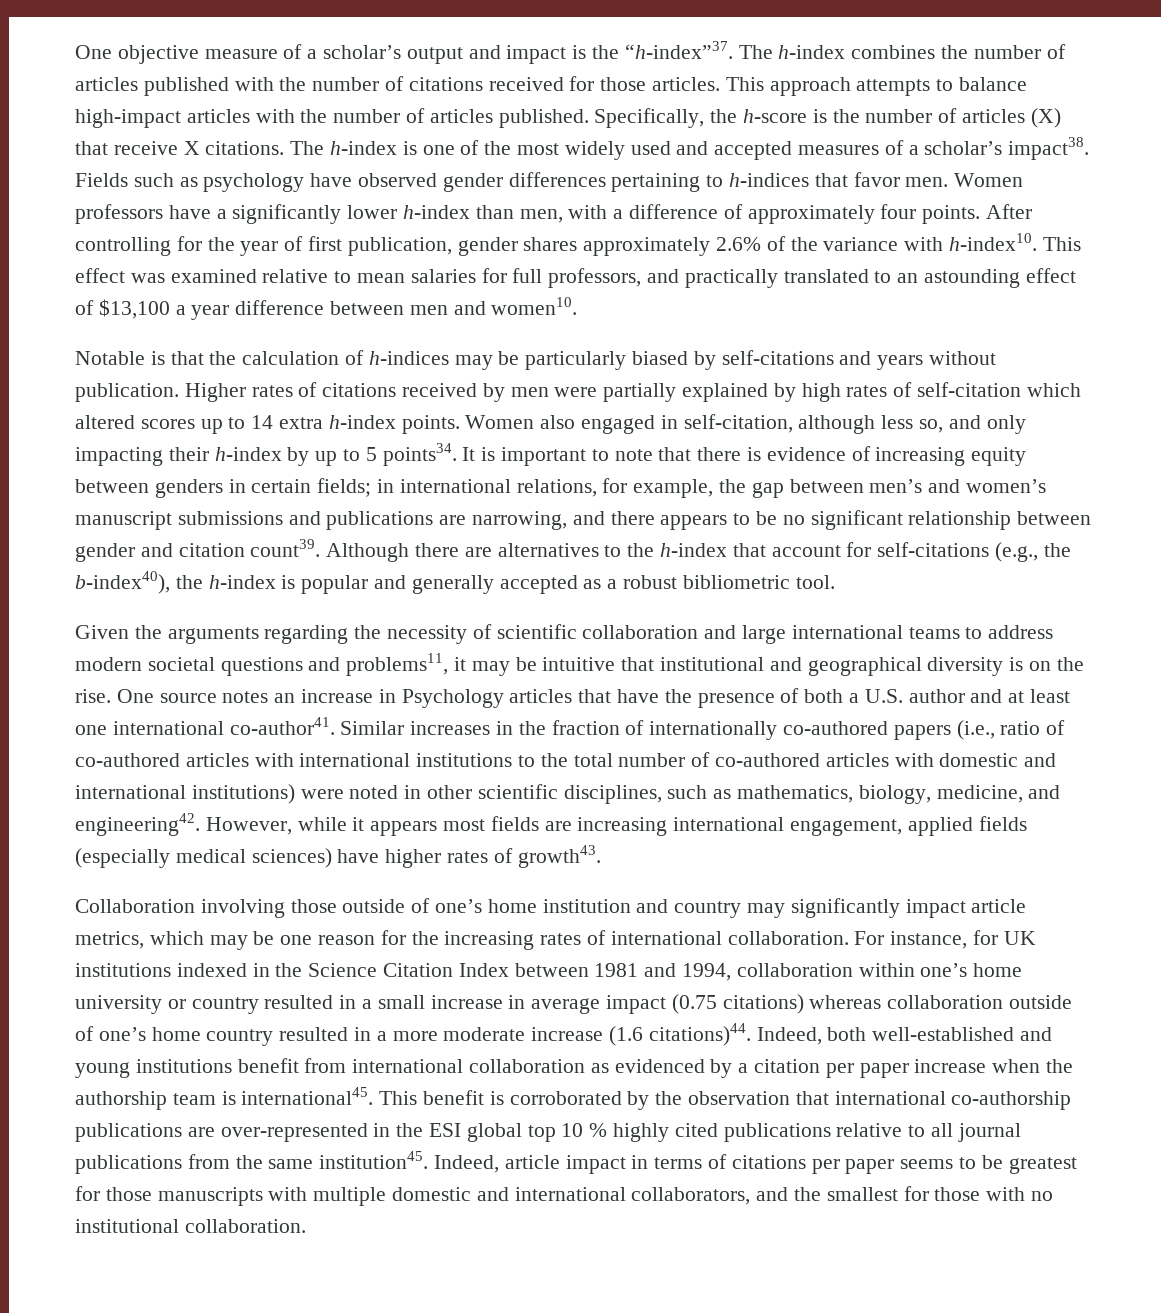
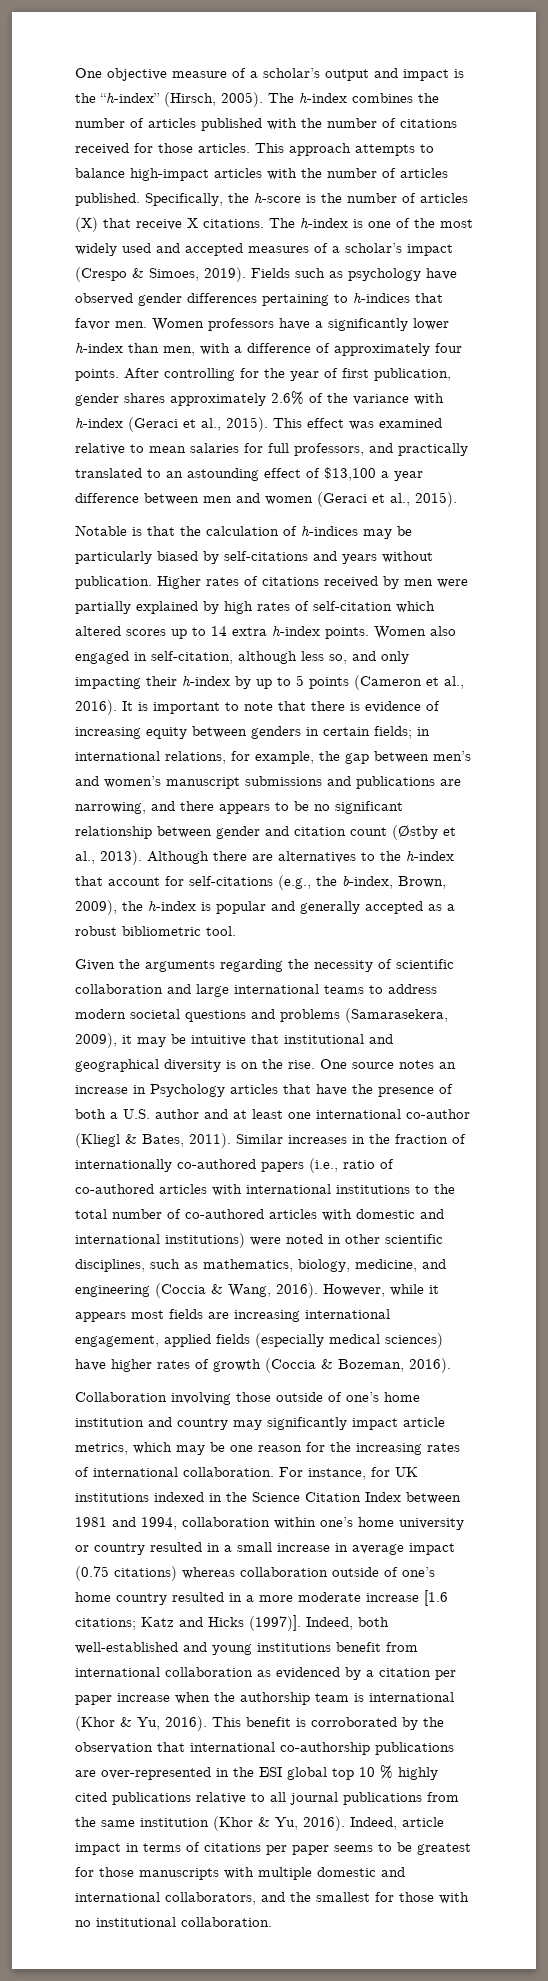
- One objective measure of a scholar’s output and impact is the “h-index”37.
+ One objective measure of a scholar’s output and impact is the “h-index” (Hirsch, 2005).
- The h-index is one of the most widely used and accepted measures of a scholar’s impact38.
+ The h-index is one of the most widely used and accepted measures of a scholar’s impact (Crespo & Simoes, 2019).
- After controlling for the year of first publication, gender shares approximately 2.6% of the variance with h-index10.
+ After controlling for the year of first publication, gender shares approximately 2.6% of the variance with h-index (Geraci et al., 2015).
- This effect was examined relative to mean salaries for full professors, and practically translated to an astounding effect of $13,100 a year difference between men and women10.
+ This effect was examined relative to mean salaries for full professors, and practically translated to an astounding effect of $13,100 a year difference between men and women (Geraci et al., 2015).
- Women also engaged in self-citation, although less so, and only impacting their h-index by up to 5 points34.
+ Women also engaged in self-citation, although less so, and only impacting their h-index by up to 5 points (Cameron et al., 2016).
- It is important to note that there is evidence of increasing equity between genders in certain fields; in international relations, for example, the gap between men’s and women’s manuscript submissions and publications are narrowing, and there appears to be no significant relationship between gender and citation count39.
+ It is important to note that there is evidence of increasing equity between genders in certain fields; in international relations, for example, the gap between men’s and women’s manuscript submissions and publications are narrowing, and there appears to be no significant relationship between gender and citation count (Østby et al., 2013).
- Although there are alternatives to the h-index that account for self-citations (e.g., the b-index40), the h-index is popular and generally accepted as a robust bibliometric tool.
+ Although there are alternatives to the h-index that account for self-citations (e.g., the b-index, Brown, 2009), the h-index is popular and generally accepted as a robust bibliometric tool.
- Given the arguments regarding the necessity of scientific collaboration and large international teams to address modern societal questions and problems11, it may be intuitive that institutional and geographical diversity is on the rise.
+ Given the arguments regarding the necessity of scientific collaboration and large international teams to address modern societal questions and problems (Samarasekera, 2009), it may be intuitive that institutional and geographical diversity is on the rise.
- One source notes an increase in Psychology articles that have the presence of both a U.S. author and at least one international co-author41.
+ One source notes an increase in Psychology articles that have the presence of both a U.S. author and at least one international co-author (Kliegl & Bates, 2011).
- Similar increases in the fraction of internationally co-authored papers (i.e., ratio of co-authored articles with international institutions to the total number of co-authored articles with domestic and international institutions) were noted in other scientific disciplines, such as mathematics, biology, medicine, and engineering42.
+ Similar increases in the fraction of internationally co-authored papers (i.e., ratio of co-authored articles with international institutions to the total number of co-authored articles with domestic and international institutions) were noted in other scientific disciplines, such as mathematics, biology, medicine, and engineering (Coccia & Wang, 2016).
- However, while it appears most fields are increasing international engagement, applied fields (especially medical sciences) have higher rates of growth43.
+ However, while it appears most fields are increasing international engagement, applied fields (especially medical sciences) have higher rates of growth (Coccia & Bozeman, 2016).
- For instance, for UK institutions indexed in the Science Citation Index between 1981 and 1994, collaboration within one’s home university or country resulted in a small increase in average impact (0.75 citations) whereas collaboration outside of one’s home country resulted in a more moderate increase (1.6 citations)44.
+ For instance, for UK institutions indexed in the Science Citation Index between 1981 and 1994, collaboration within one’s home university or country resulted in a small increase in average impact (0.75 citations) whereas collaboration outside of one’s home country resulted in a more moderate increase [1.6 citations; Katz and Hicks (1997)].
- Indeed, both well-established and young institutions benefit from international collaboration as evidenced by a citation per paper increase when the authorship team is international45.
+ Indeed, both well-established and young institutions benefit from international collaboration as evidenced by a citation per paper increase when the authorship team is international (Khor & Yu, 2016).
- This benefit is corroborated by the observation that international co-authorship publications are over-represented in the ESI global top 10 % highly cited publications relative to all journal publications from the same institution45.
+ This benefit is corroborated by the observation that international co-authorship publications are over-represented in the ESI global top 10 % highly cited publications relative to all journal publications from the same institution (Khor & Yu, 2016).

